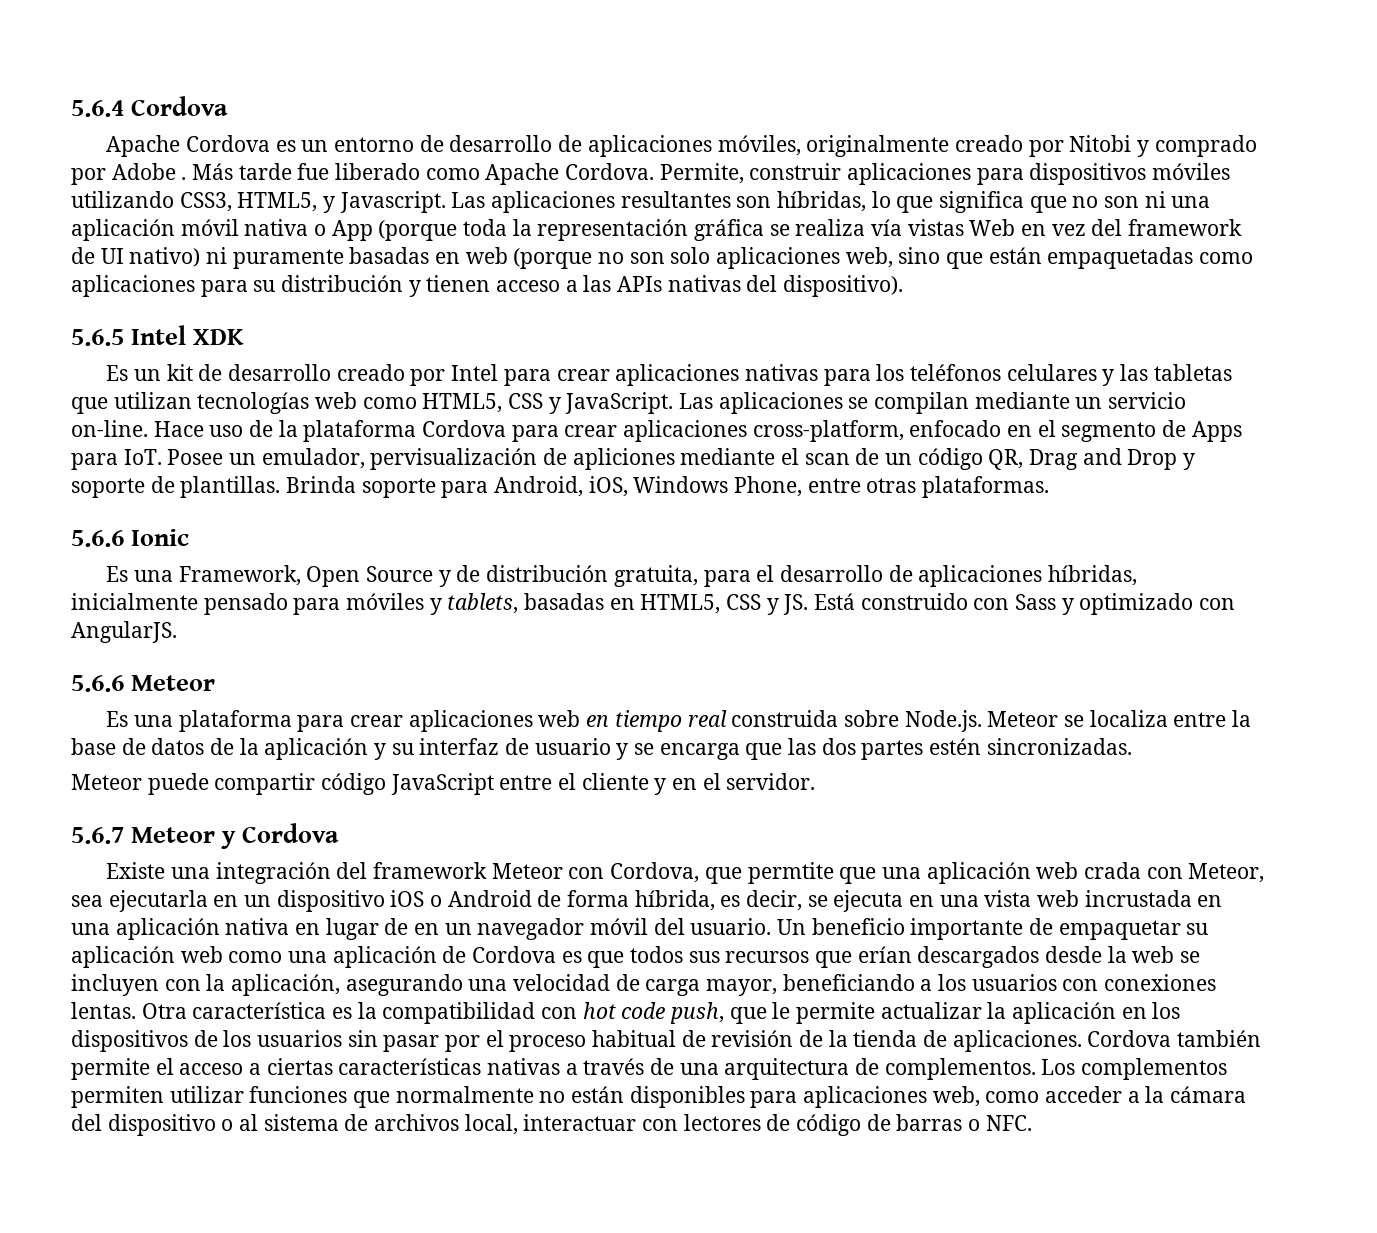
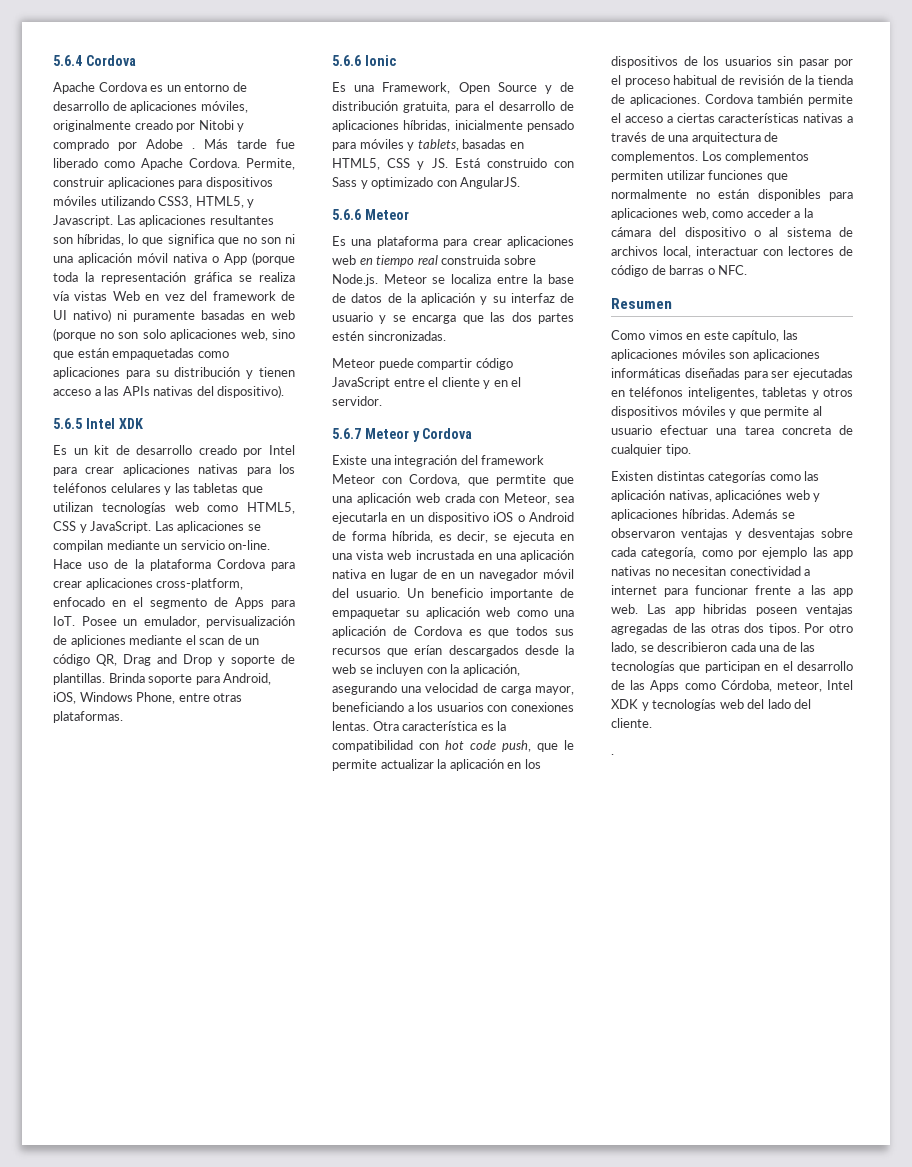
+ Resumen
+ Como vimos en este capítulo, las aplicaciones móviles son aplicaciones informáticas diseñadas para ser ejecutadas en teléfonos inteligentes, tabletas y otros dispositivos móviles y que permite al usuario efectuar una tarea concreta de cualquier tipo.
+ Existen distintas categorías como las aplicación nativas, aplicaciónes web y aplicaciones híbridas. Además se observaron ventajas y desventajas sobre cada categoría, como por ejemplo las app nativas no necesitan conectividad a internet para funcionar frente a las app web. Las app hibridas poseen ventajas agregadas de las otras dos tipos. Por otro lado, se describieron cada una de las tecnologías que participan en el desarrollo de las Apps como Córdoba, meteor, Intel XDK y tecnologías web del lado del cliente.
+ .

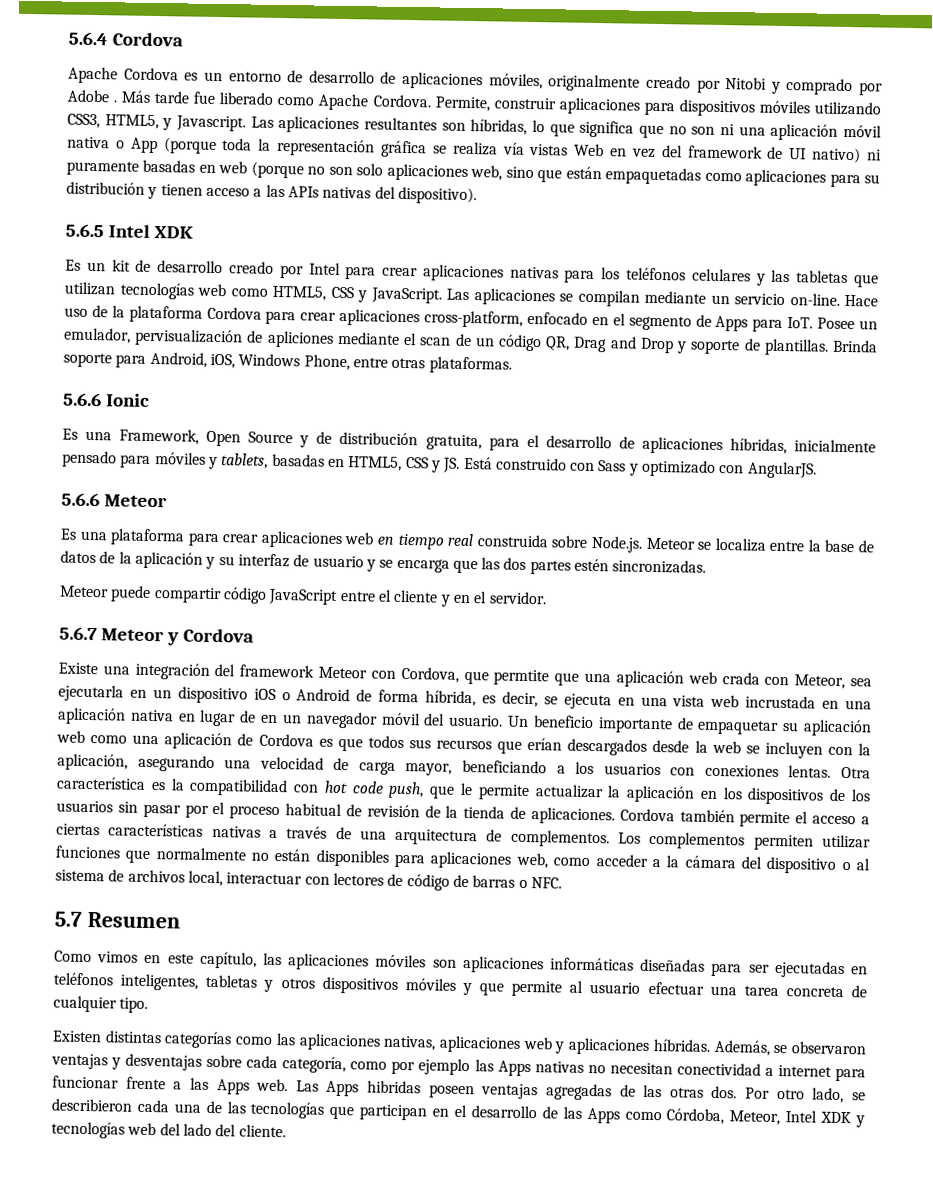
- Resumen
+ 5.7 Resumen
- Existen distintas categorías como las aplicación nativas, aplicaciónes web y aplicaciones híbridas.
+ Existen distintas categorías como las aplicaciones nativas, aplicaciones web y aplicaciones híbridas.
- Además se observaron ventajas y desventajas sobre cada categoría, como por ejemplo las app nativas no necesitan conectividad a internet para funcionar frente a las app web.
+ Además, se observaron ventajas y desventajas sobre cada categoría, como por ejemplo las Apps nativas no necesitan conectividad a internet para funcionar frente a las Apps web.
- Las app hibridas poseen ventajas agregadas de las otras dos tipos.
+ Las Apps hibridas poseen ventajas agregadas de las otras dos.
- Por otro lado, se describieron cada una de las tecnologías que participan en el desarrollo de las Apps como Córdoba, meteor, Intel XDK y tecnologías web del lado del cliente.
- .
+ Por otro lado, se describieron cada una de las tecnologías que participan en el desarrollo de las Apps como Córdoba, Meteor, Intel XDK y tecnologías web del lado del cliente.

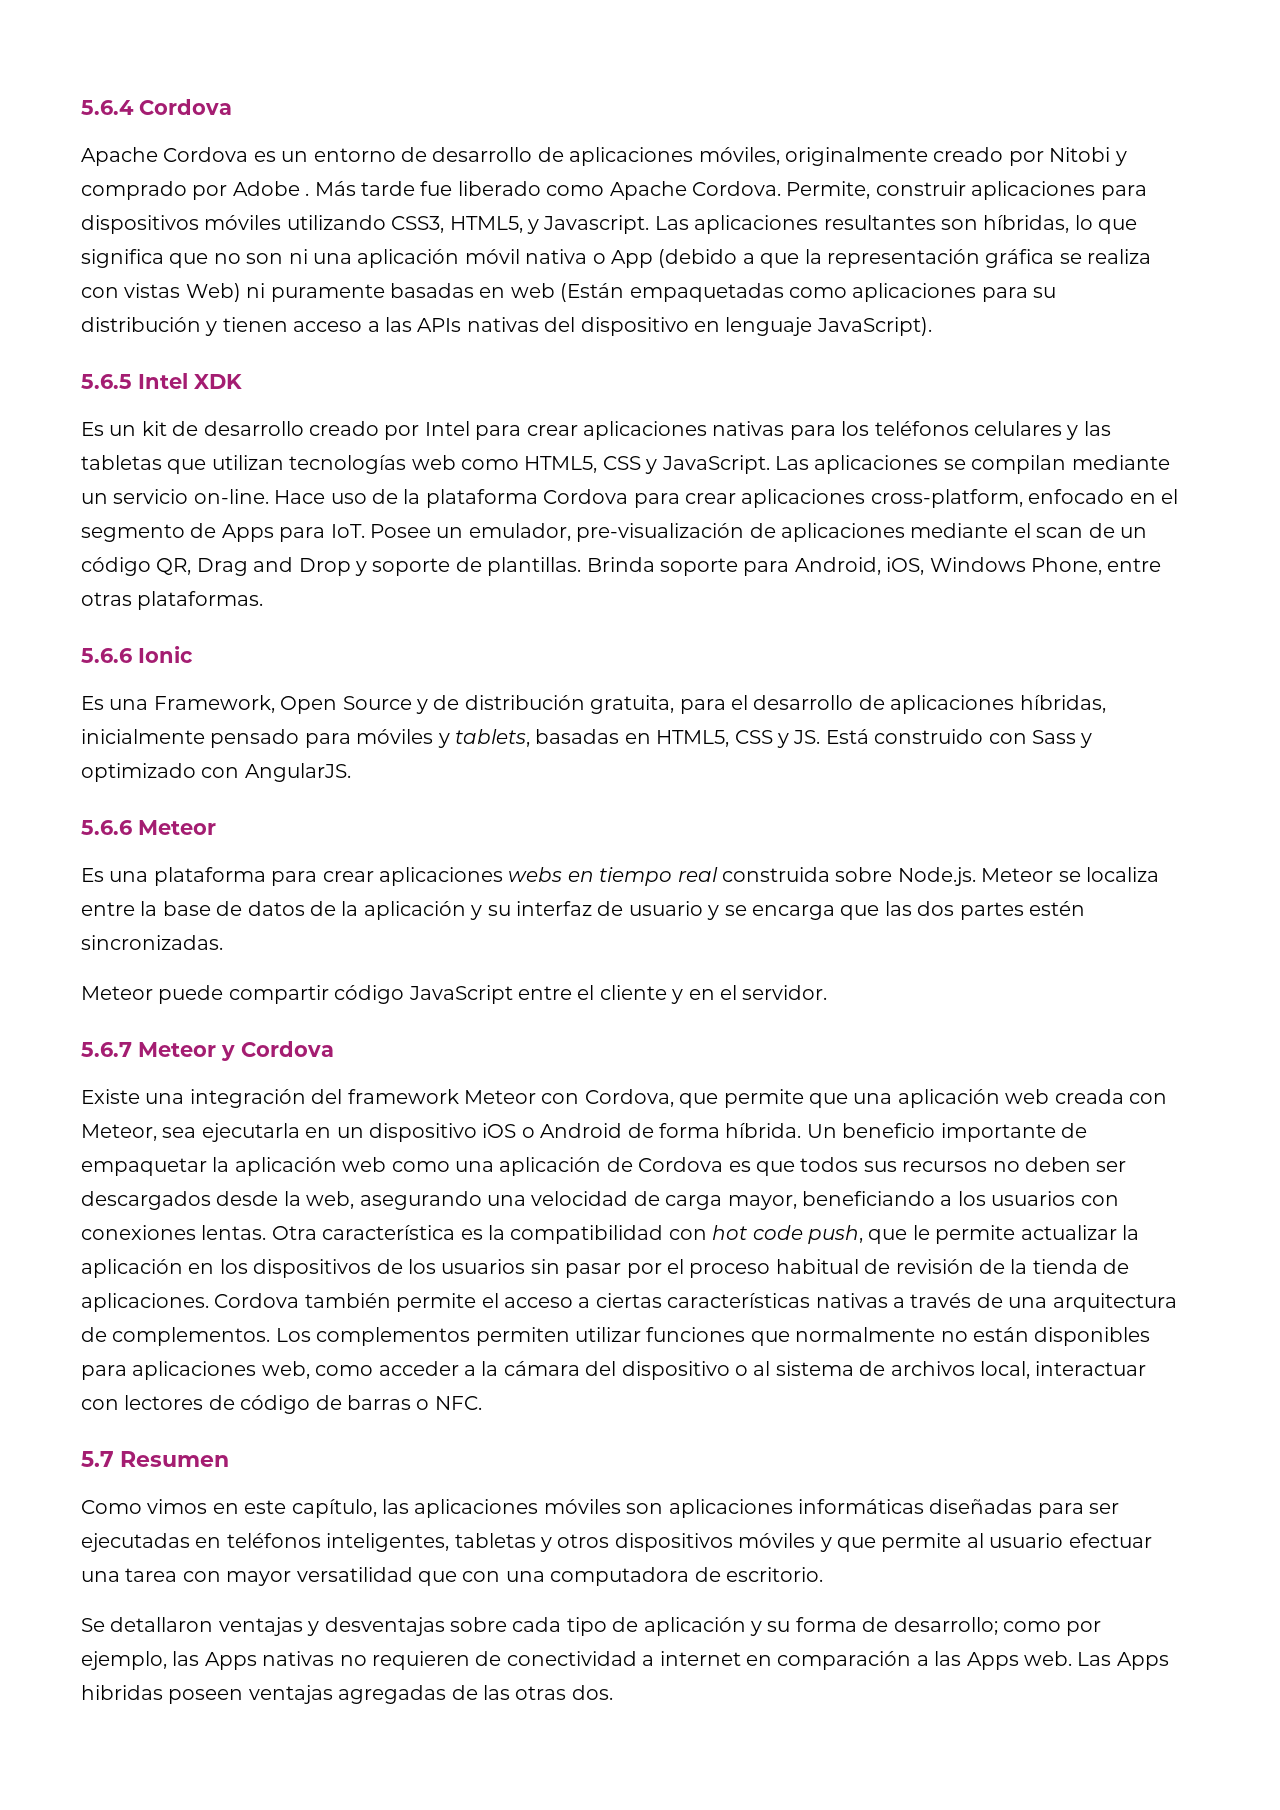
- Las aplicaciones resultantes son híbridas, lo que significa que no son ni una aplicación móvil nativa o App (porque toda la representación gráfica se realiza vía vistas Web en vez del framework de UI nativo) ni puramente basadas en web (porque no son solo aplicaciones web, sino que están empaquetadas como aplicaciones para su distribución y tienen acceso a las APIs nativas del dispositivo).
+ Las aplicaciones resultantes son híbridas, lo que significa que no son ni una aplicación móvil nativa o App (debido a que la representación gráfica se realiza con vistas Web) ni puramente basadas en web (Están empaquetadas como aplicaciones para su distribución y tienen acceso a las APIs nativas del dispositivo en lenguaje JavaScript).
- Hace uso de la plataforma Cordova para crear aplicaciones cross-platform, enfocado en el segmento de Apps para IoT. Posee un emulador, pervisualización de apliciones mediante el scan de un código QR, Drag and Drop y soporte de plantillas.
+ Hace uso de la plataforma Cordova para crear aplicaciones cross-platform, enfocado en el segmento de Apps para IoT. Posee un emulador, pre-visualización de aplicaciones mediante el scan de un código QR, Drag and Drop y soporte de plantillas.
- Es una plataforma para crear aplicaciones web en tiempo real construida sobre Node.js. Meteor se localiza entre la base de datos de la aplicación y su interfaz de usuario y se encarga que las dos partes estén sincronizadas.
+ Es una plataforma para crear aplicaciones webs en tiempo real construida sobre Node.js. Meteor se localiza entre la base de datos de la aplicación y su interfaz de usuario y se encarga que las dos partes estén sincronizadas.
- Existe una integración del framework Meteor con Cordova, que permtite que una aplicación web crada con Meteor, sea ejecutarla en un dispositivo iOS o Android de forma híbrida, es decir, se ejecuta en una vista web incrustada en una aplicación nativa en lugar de en un navegador móvil del usuario.
+ Existe una integración del framework Meteor con Cordova, que permite que una aplicación web creada con Meteor, sea ejecutarla en un dispositivo iOS o Android de forma híbrida.
- Un beneficio importante de empaquetar su aplicación web como una aplicación de Cordova es que todos sus recursos que erían descargados desde la web se incluyen con la aplicación, asegurando una velocidad de carga mayor, beneficiando a los usuarios con conexiones lentas.
+ Un beneficio importante de empaquetar la aplicación web como una aplicación de Cordova es que todos sus recursos no deben ser descargados desde la web, asegurando una velocidad de carga mayor, beneficiando a los usuarios con conexiones lentas.
- Como vimos en este capítulo, las aplicaciones móviles son aplicaciones informáticas diseñadas para ser ejecutadas en teléfonos inteligentes, tabletas y otros dispositivos móviles y que permite al usuario efectuar una tarea concreta de cualquier tipo.
- Existen distintas categorías como las aplicaciones nativas, aplicaciones web y aplicaciones híbridas. Además, se observaron ventajas y desventajas sobre cada categoría, como por ejemplo las Apps nativas no necesitan conectividad a internet para funcionar frente a las Apps web.
+ Como vimos en este capítulo, las aplicaciones móviles son aplicaciones informáticas diseñadas para ser ejecutadas en teléfonos inteligentes, tabletas y otros dispositivos móviles y que permite al usuario efectuar una tarea con mayor versatilidad que con una computadora de escritorio.
+ Se detallaron ventajas y desventajas sobre cada tipo de aplicación y su forma de desarrollo; como por ejemplo, las Apps nativas no requieren de conectividad a internet en comparación a las Apps web.
- Por otro lado, se describieron cada una de las tecnologías que participan en el desarrollo de las Apps como Córdoba, Meteor, Intel XDK y tecnologías web del lado del cliente.

